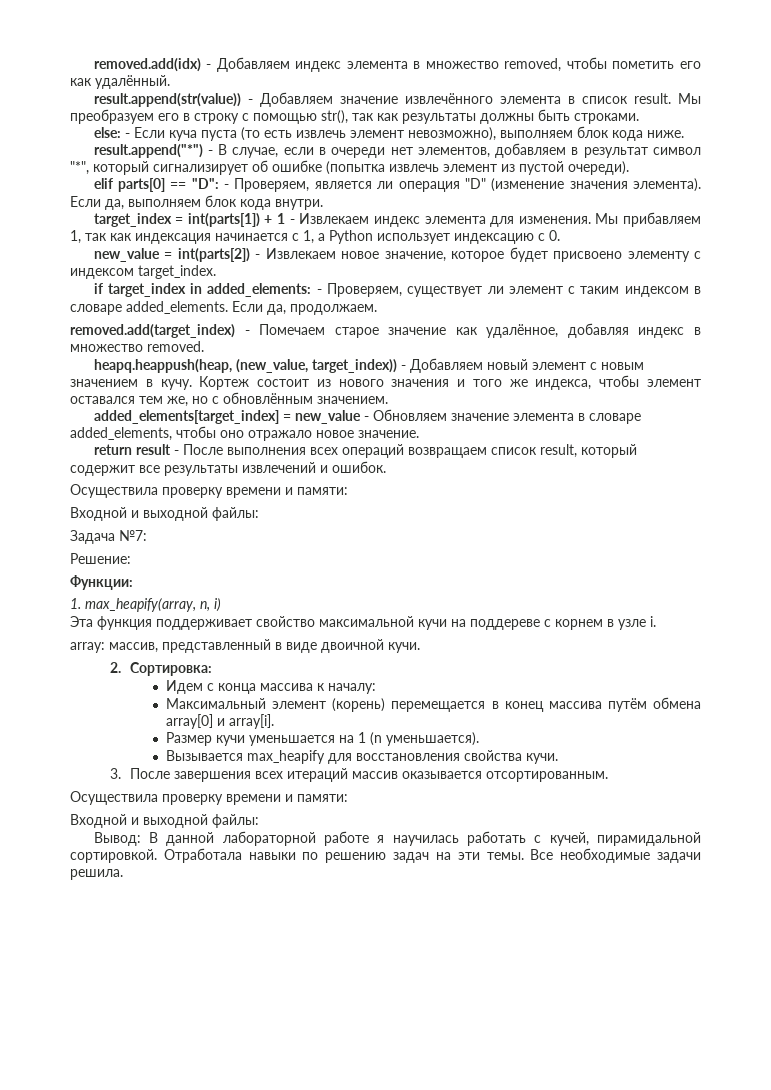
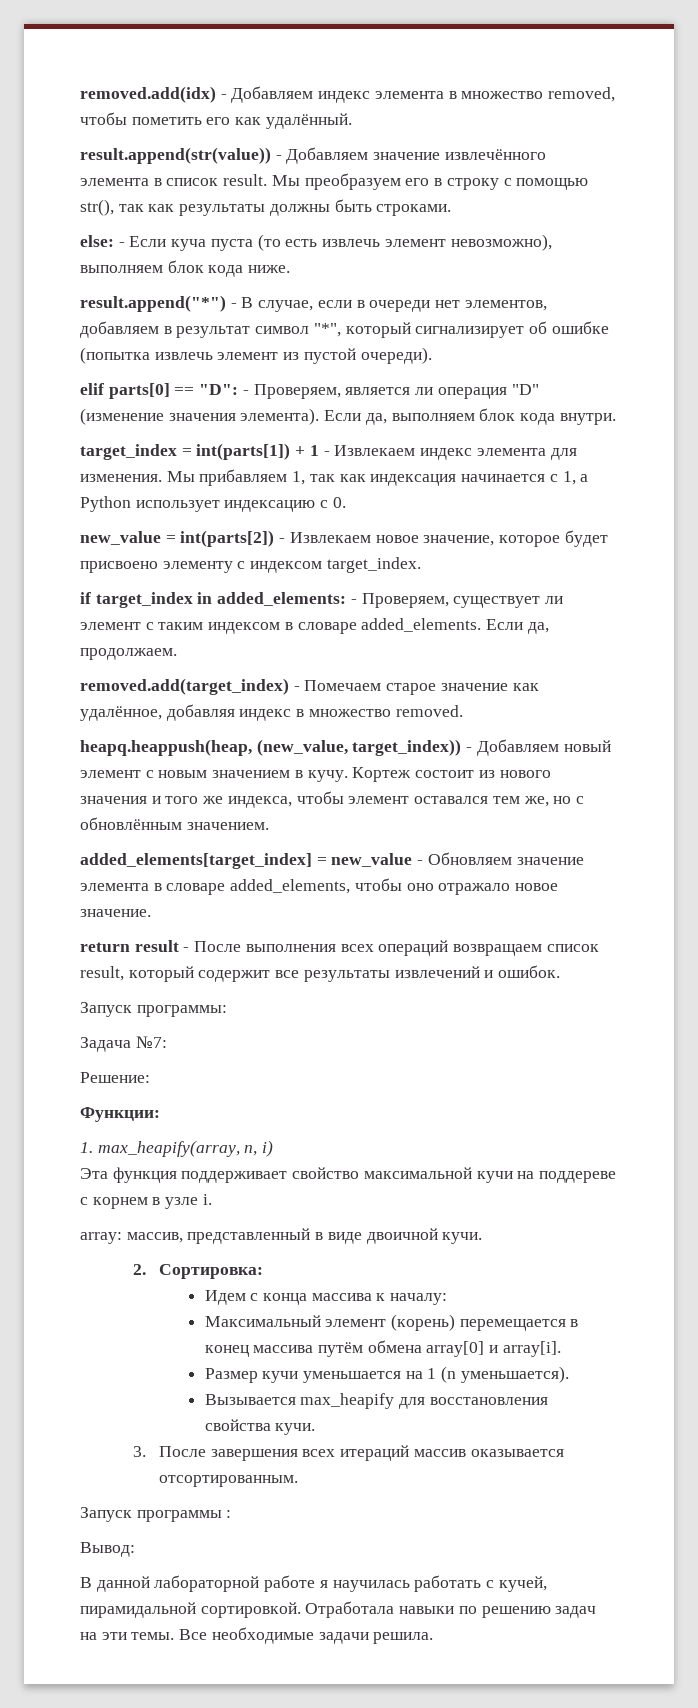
  return result - После выполнения всех операций возвращаем список result, который содержит все результаты извлечений и ошибок.
- Осуществила проверку времени и памяти:
- Входной и выходной файлы:
+ Запуск программы:
  3. После завершения всех итераций массив оказывается отсортированным.
- Осуществила проверку времени и памяти:
- Входной и выходной файлы:
+ Запуск программы :
- Вывод: В данной лабораторной работе я научилась работать с кучей, пирамидальной сортировкой.
+ Вывод:
+ В данной лабораторной работе я научилась работать с кучей, пирамидальной сортировкой.

